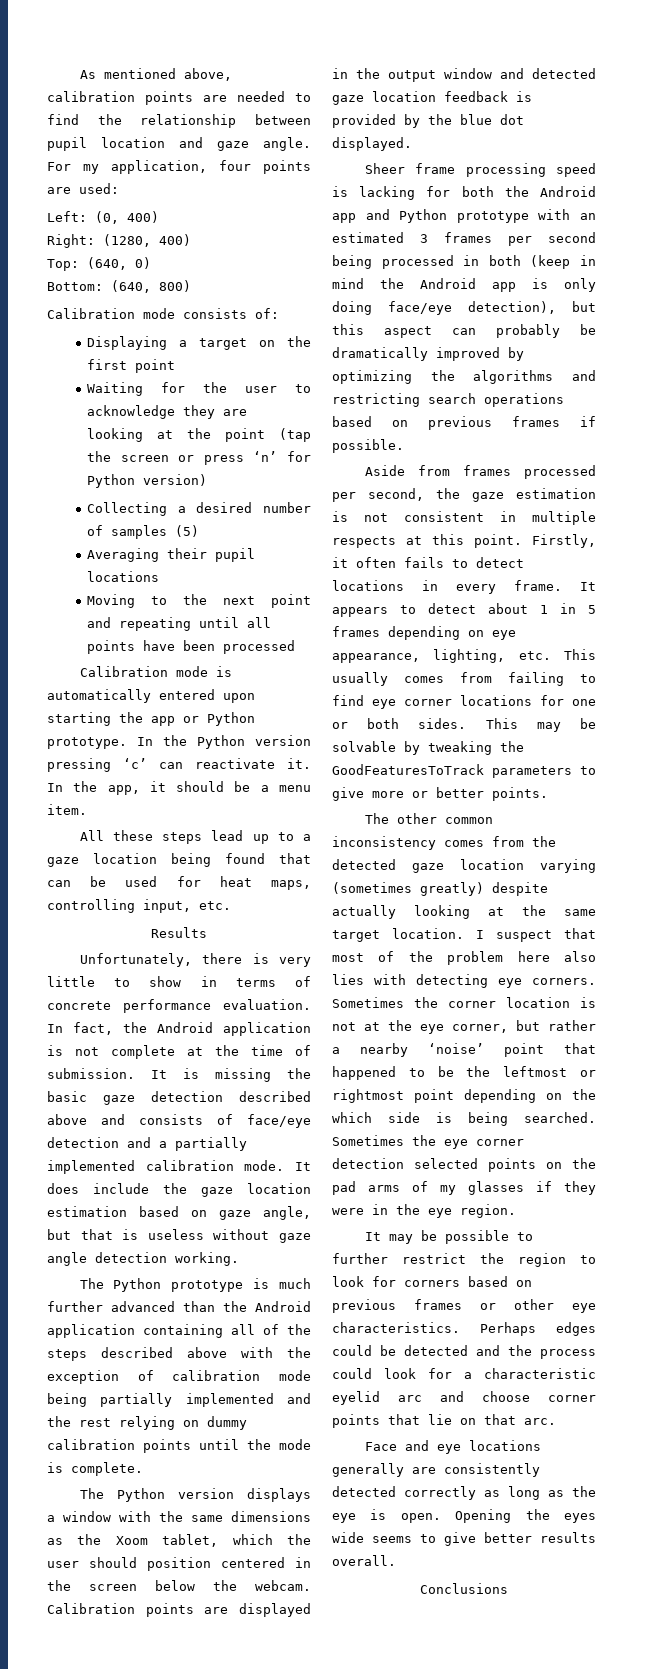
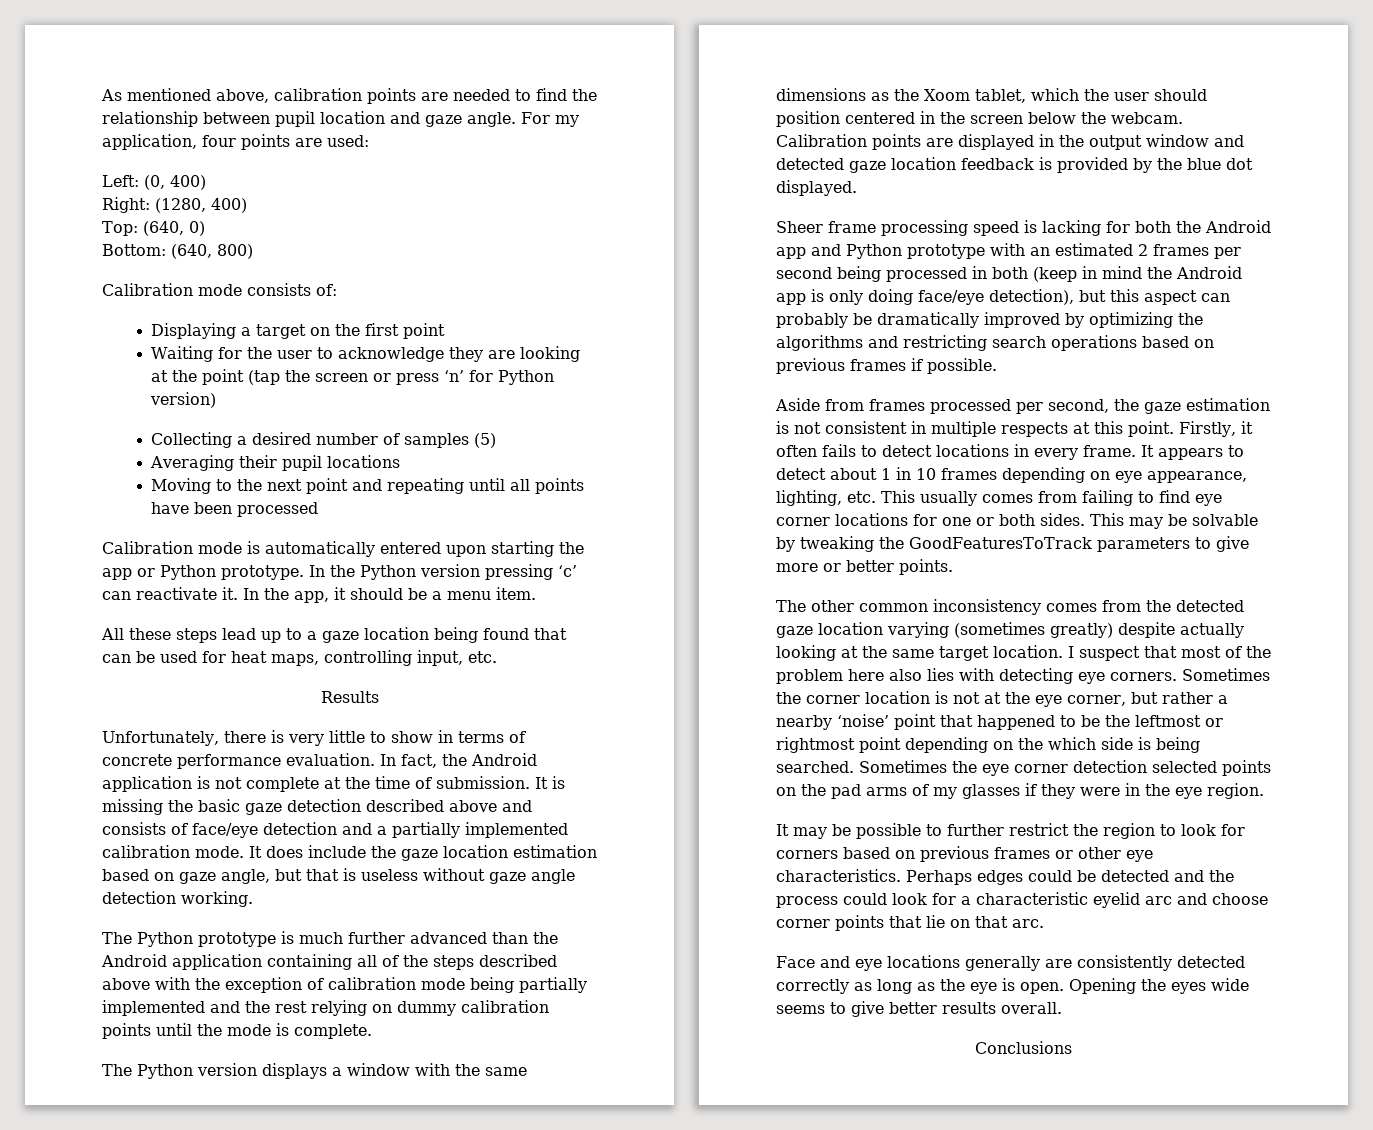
- Sheer frame processing speed is lacking for both the Android app and Python prototype with an estimated 3 frames per second being processed in both (keep in mind the Android app is only doing face/eye detection), but this aspect can probably be dramatically improved by optimizing the algorithms and restricting search operations based on previous frames if possible.
+ Sheer frame processing speed is lacking for both the Android app and Python prototype with an estimated 2 frames per second being processed in both (keep in mind the Android app is only doing face/eye detection), but this aspect can probably be dramatically improved by optimizing the algorithms and restricting search operations based on previous frames if possible.
- It appears to detect about 1 in 5 frames depending on eye appearance, lighting, etc. This usually comes from failing to find eye corner locations for one or both sides.
+ It appears to detect about 1 in 10 frames depending on eye appearance, lighting, etc. This usually comes from failing to find eye corner locations for one or both sides.

